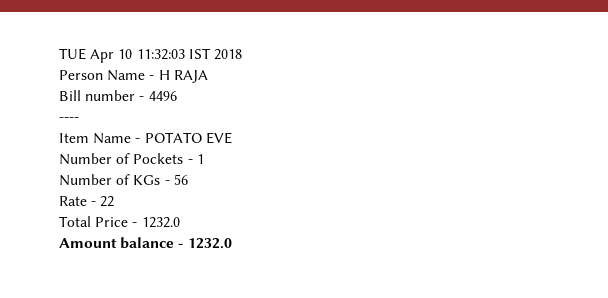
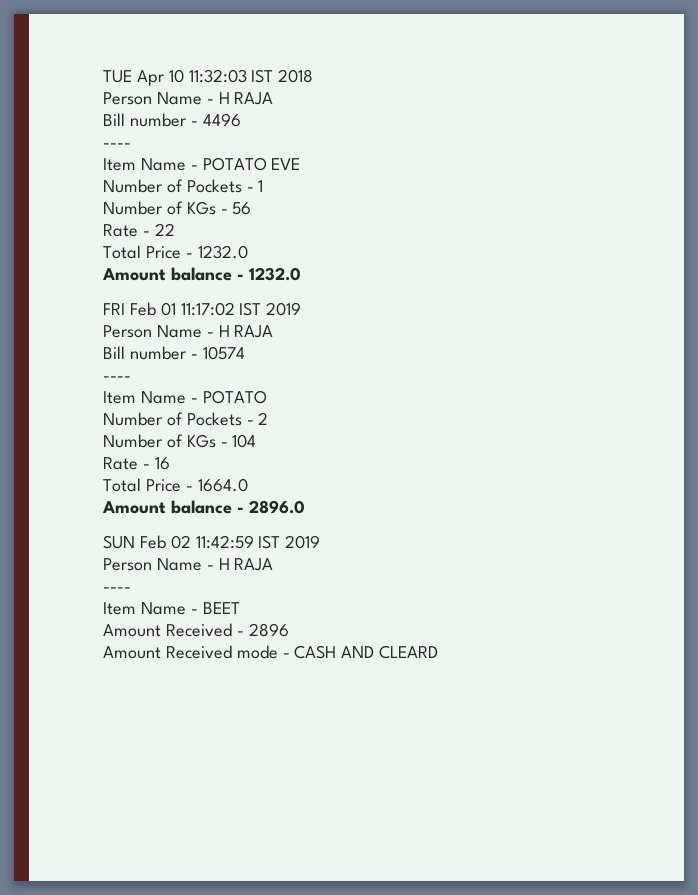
+ FRI Feb 01 11:17:02 IST 2019
+ Person Name - H RAJA
+ Bill number - 10574
+ ----
+ Item Name - POTATO
+ Number of Pockets - 2
+ Number of KGs - 104
+ Rate - 16
+ Total Price - 1664.0
+ Amount balance - 2896.0
+ SUN Feb 02 11:42:59 IST 2019
+ Person Name - H RAJA
+ ----
+ Item Name - BEET
+ Amount Received - 2896
+ Amount Received mode - CASH AND CLEARD

